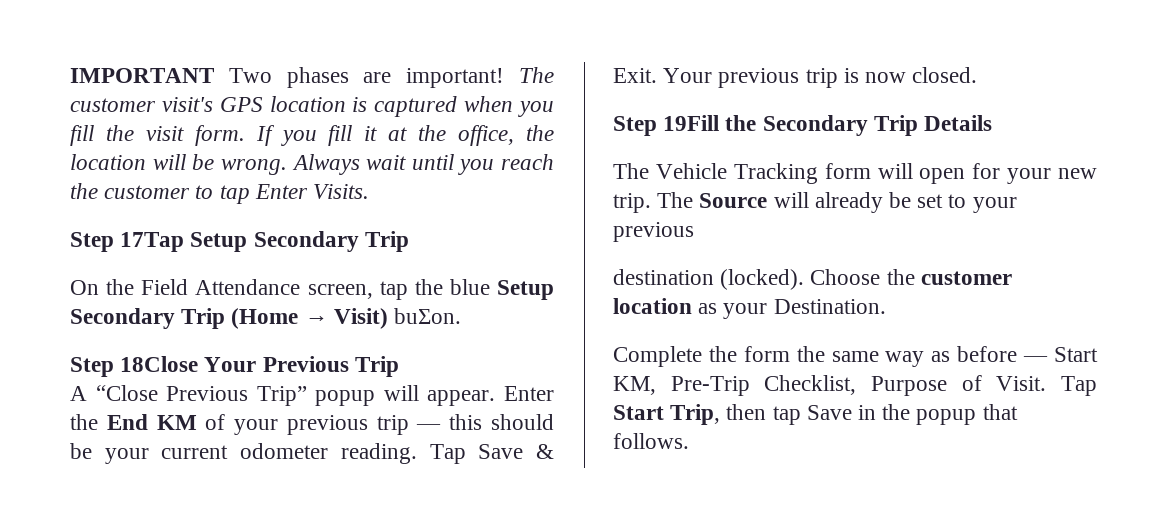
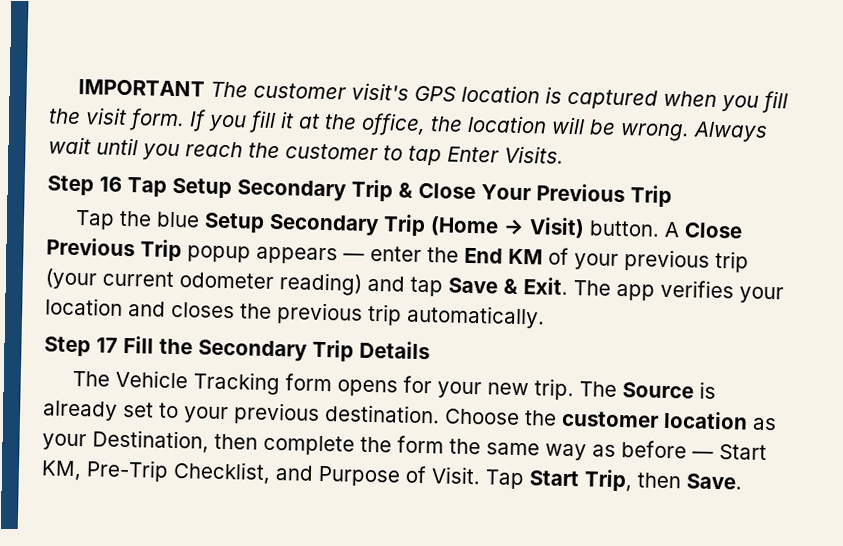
- IMPORTANT Two phases are important! The customer visit's GPS location is captured when you fill the visit form.
+ IMPORTANT The customer visit's GPS location is captured when you fill the visit form.
- Step 17Tap Setup Secondary Trip
- On the Field Attendance screen, tap the blue Setup Secondary Trip (Home → Visit) buƩon.
- Step 18Close Your Previous Trip
- A “Close Previous Trip” popup will appear. Enter the End KM of your previous trip — this should be your current odometer reading. Tap Save & Exit. Your previous trip is now closed.
- Step 19Fill the Secondary Trip Details
+ Step 16 Tap Setup Secondary Trip & Close Your Previous Trip
+ Tap the blue Setup Secondary Trip (Home → Visit) button. A Close Previous Trip popup appears — enter the End KM of your previous trip (your current odometer reading) and tap Save & Exit. The app verifies your location and closes the previous trip automatically.
+ Step 17 Fill the Secondary Trip Details
- The Vehicle Tracking form will open for your new trip.
+ The Vehicle Tracking form opens for your new trip.
- The Source will already be set to your previous
- destination (locked).
+ The Source is already set to your previous destination.
- Choose the customer location as your Destination.
- Complete the form the same way as before — Start KM, Pre-Trip Checklist, Purpose of Visit.
+ Choose the customer location as your Destination, then complete the form the same way as before — Start KM, Pre-Trip Checklist, and Purpose of Visit.
- Tap Start Trip, then tap Save in the popup that follows.
+ Tap Start Trip, then Save.

